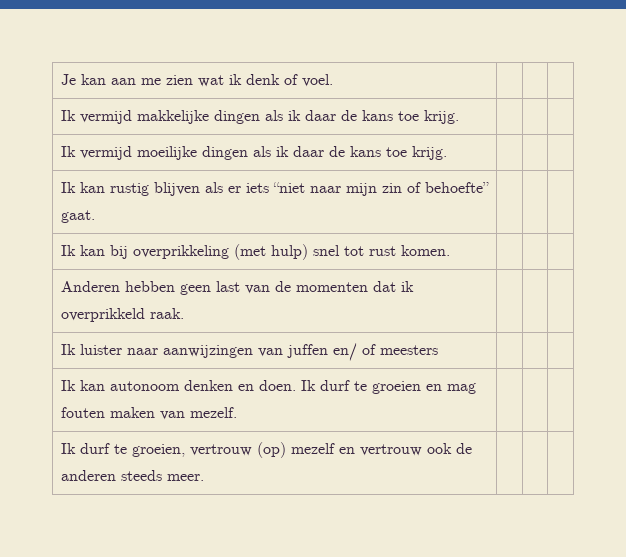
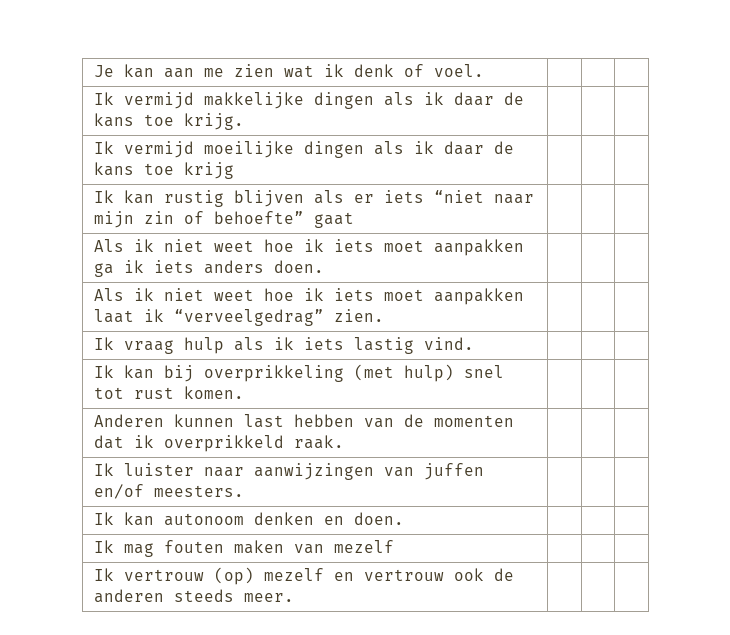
- Ik vermijd moeilijke dingen als ik daar de kans toe krijg. | | |
+ Ik vermijd moeilijke dingen als ik daar de kans toe krijg | | |
- Ik kan rustig blijven als er iets “niet naar mijn zin of behoefte” gaat. | | |
+ Ik kan rustig blijven als er iets “niet naar mijn zin of behoefte” gaat | | |
+ Als ik niet weet hoe ik iets moet aanpakken ga ik iets anders doen. | | |
+ Als ik niet weet hoe ik iets moet aanpakken laat ik “verveelgedrag” zien. | | |
+ Ik vraag hulp als ik iets lastig vind. | | |
- Anderen hebben geen last van de momenten dat ik overprikkeld raak. | | |
+ Anderen kunnen last hebben van de momenten dat ik overprikkeld raak. | | |
- Ik luister naar aanwijzingen van juffen en/ of meesters | | |
+ Ik luister naar aanwijzingen van juffen en/of meesters. | | |
- Ik kan autonoom denken en doen. Ik durf te groeien en mag fouten maken van mezelf. | | |
- Ik durf te groeien, vertrouw (op) mezelf en vertrouw ook de anderen steeds meer. | | |
+ Ik kan autonoom denken en doen. | | |
+ Ik mag fouten maken van mezelf | | |
+ Ik vertrouw (op) mezelf en vertrouw ook de anderen steeds meer. | | |

